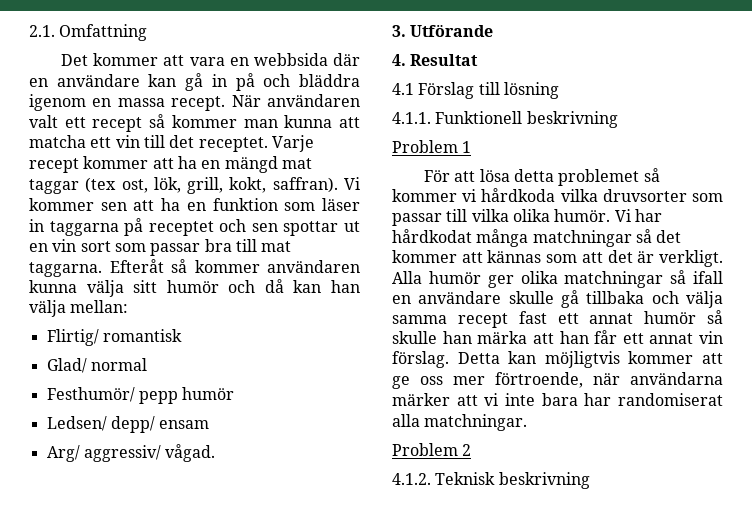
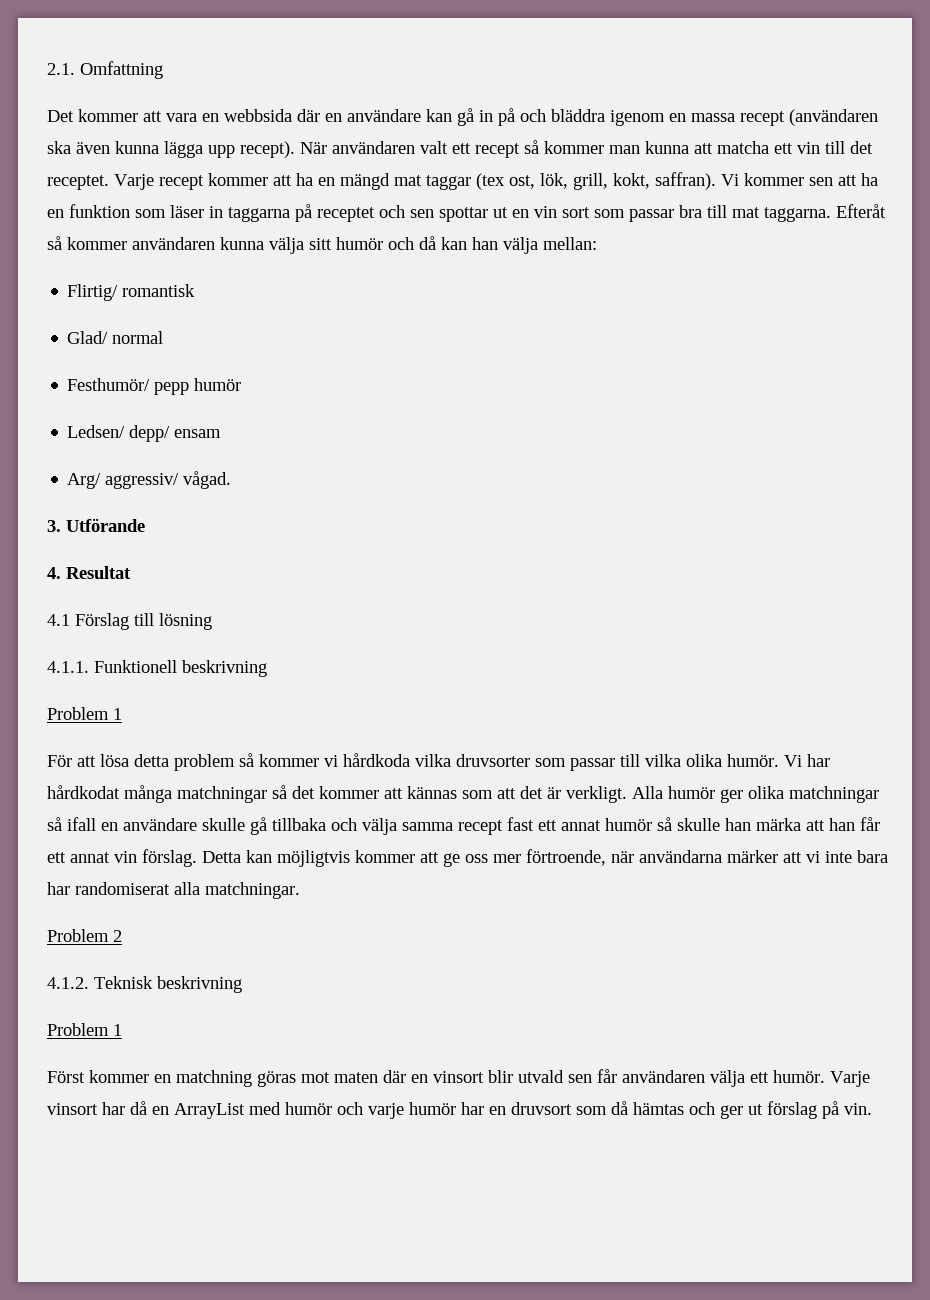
- Det kommer att vara en webbsida där en användare kan gå in på och bläddra igenom en massa recept.
+ Det kommer att vara en webbsida där en användare kan gå in på och bläddra igenom en massa recept (användaren ska även kunna lägga upp recept).
- För att lösa detta problemet så kommer vi hårdkoda vilka druvsorter som passar till vilka olika humör.
+ För att lösa detta problem så kommer vi hårdkoda vilka druvsorter som passar till vilka olika humör.
  4.1.2. Teknisk beskrivning
+ Problem 1
+ Först kommer en matchning göras mot maten där en vinsort blir utvald sen får användaren välja ett humör. Varje vinsort har då en ArrayList med humör och varje humör har en druvsort som då hämtas och ger ut förslag på vin.

